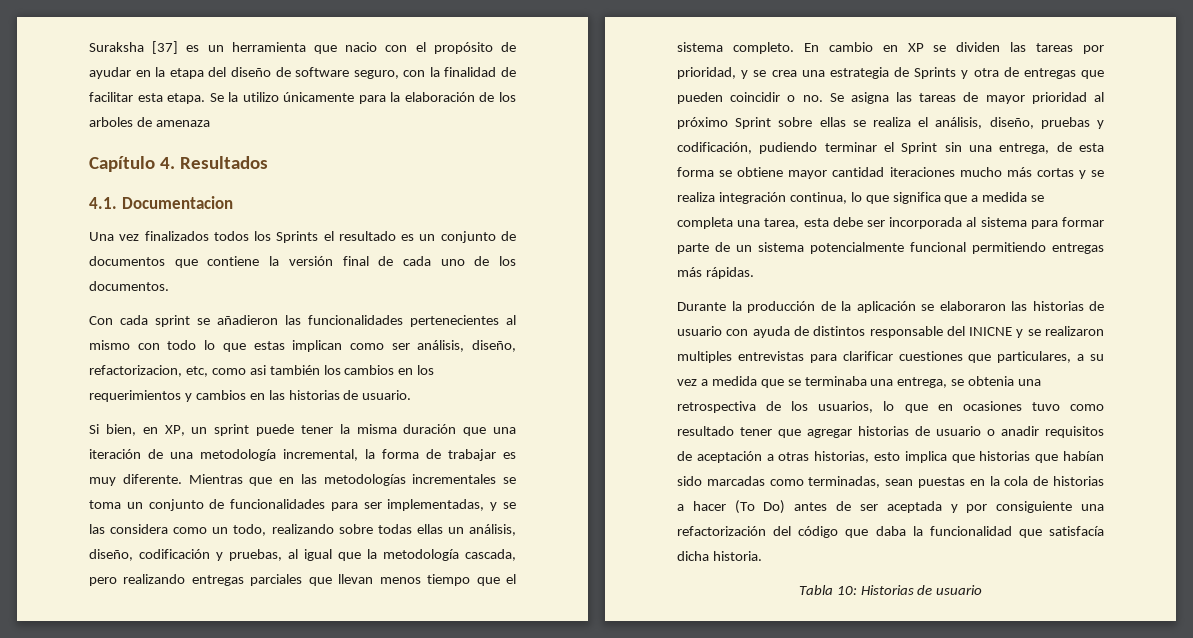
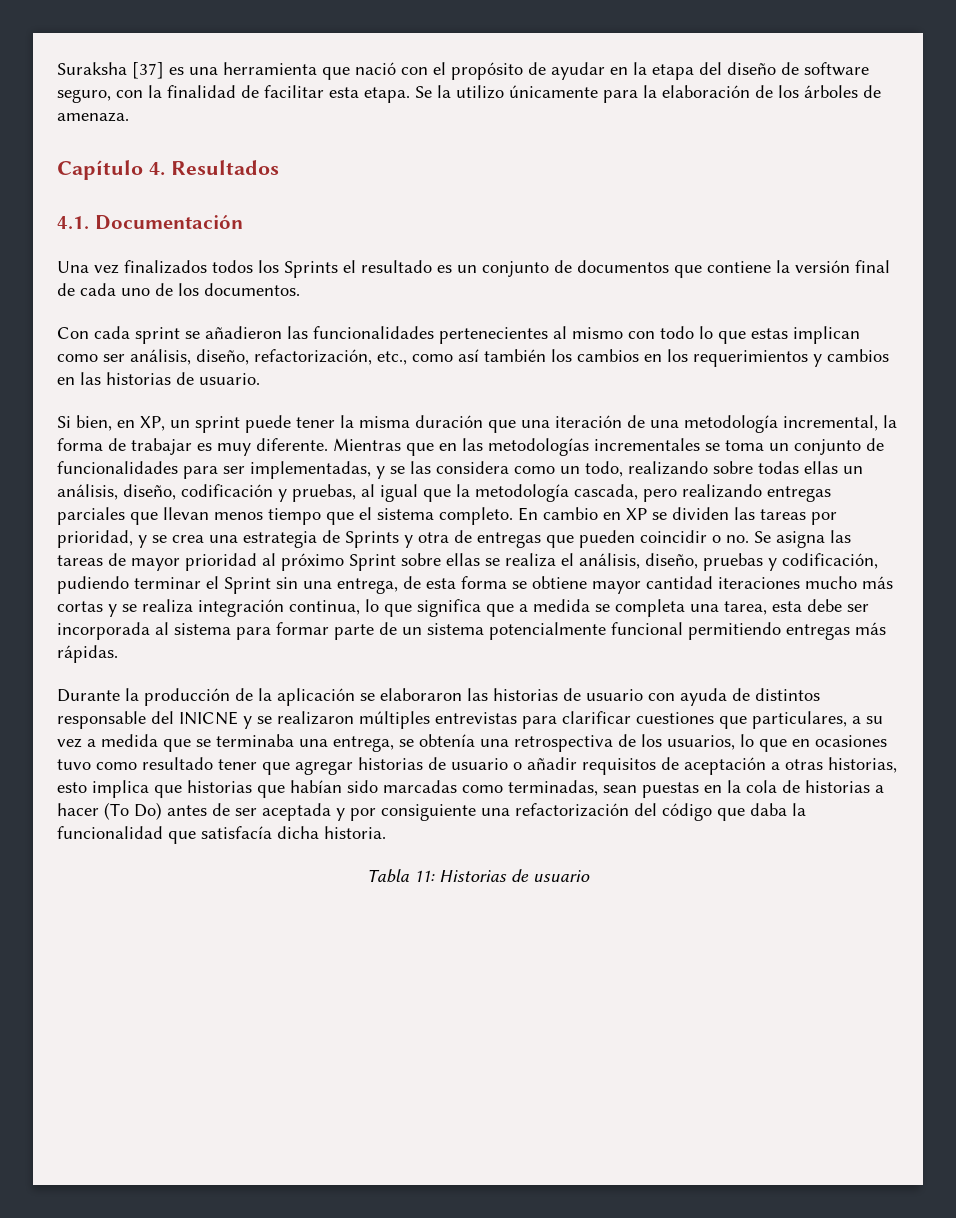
- Suraksha [37] es un herramienta que nacio con el propósito de ayudar en la etapa del diseño de software seguro, con la finalidad de facilitar esta etapa.
+ Suraksha [37] es una herramienta que nació con el propósito de ayudar en la etapa del diseño de software seguro, con la finalidad de facilitar esta etapa.
- Se la utilizo únicamente para la elaboración de los arboles de amenaza
+ Se la utilizo únicamente para la elaboración de los árboles de amenaza.
- 4.1. Documentacion
+ 4.1. Documentación
- Con cada sprint se añadieron las funcionalidades pertenecientes al mismo con todo lo que estas implican como ser análisis, diseño, refactorizacion, etc, como asi también los cambios en los requerimientos y cambios en las historias de usuario.
+ Con cada sprint se añadieron las funcionalidades pertenecientes al mismo con todo lo que estas implican como ser análisis, diseño, refactorización, etc., como así también los cambios en los requerimientos y cambios en las historias de usuario.
- Durante la producción de la aplicación se elaboraron las historias de usuario con ayuda de distintos responsable del INICNE y se realizaron multiples entrevistas para clarificar cuestiones que particulares, a su vez a medida que se terminaba una entrega, se obtenia una retrospectiva de los usuarios, lo que en ocasiones tuvo como resultado tener que agregar historias de usuario o anadir requisitos de aceptación a otras historias, esto implica que historias que habían sido marcadas como terminadas, sean puestas en la cola de historias a hacer (To Do) antes de ser aceptada y por consiguiente una refactorización del código que daba la funcionalidad que satisfacía dicha historia.
+ Durante la producción de la aplicación se elaboraron las historias de usuario con ayuda de distintos responsable del INICNE y se realizaron múltiples entrevistas para clarificar cuestiones que particulares, a su vez a medida que se terminaba una entrega, se obtenía una retrospectiva de los usuarios, lo que en ocasiones tuvo como resultado tener que agregar historias de usuario o añadir requisitos de aceptación a otras historias, esto implica que historias que habían sido marcadas como terminadas, sean puestas en la cola de historias a hacer (To Do) antes de ser aceptada y por consiguiente una refactorización del código que daba la funcionalidad que satisfacía dicha historia.
- Tabla 10: Historias de usuario
+ Tabla 11: Historias de usuario

